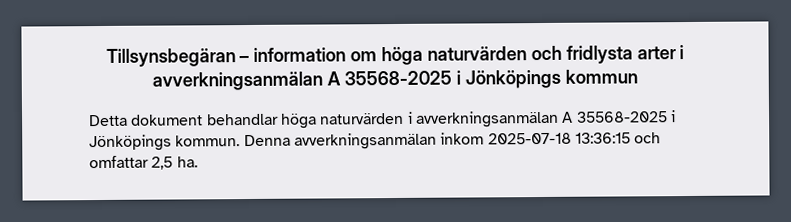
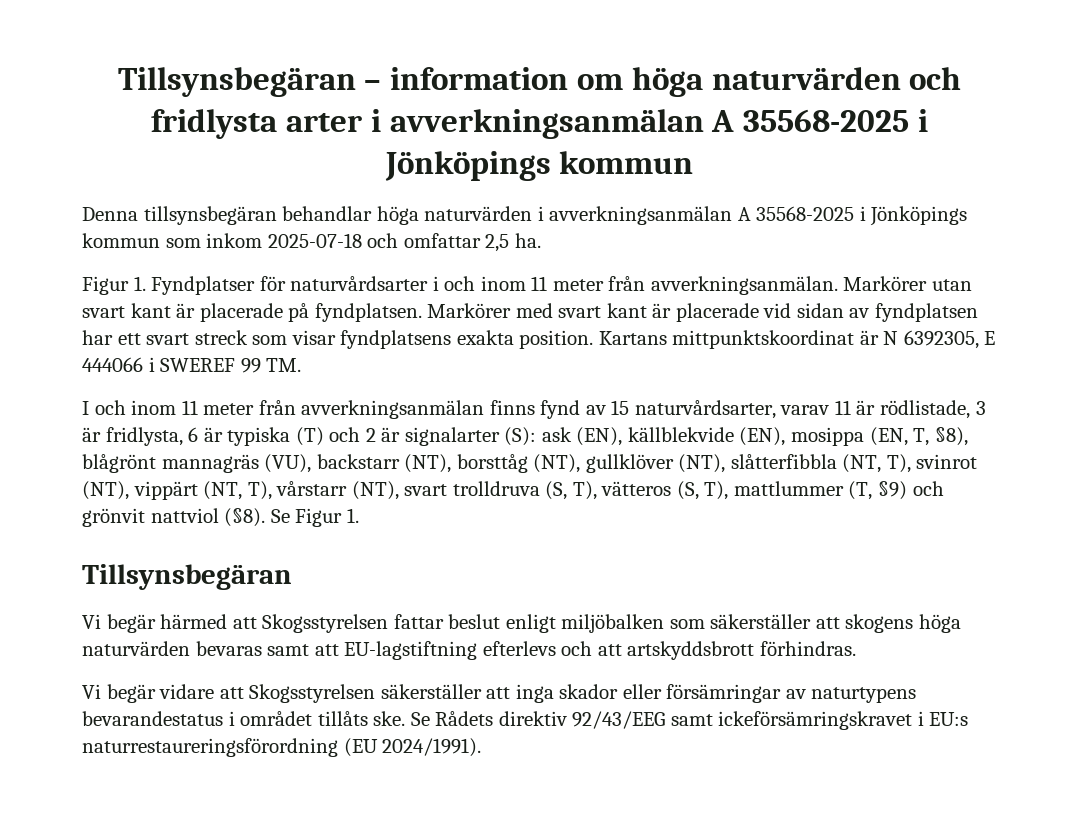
- Detta dokument behandlar höga naturvärden i avverkningsanmälan A 35568-2025 i Jönköpings kommun. Denna avverkningsanmälan inkom 2025-07-18 13:36:15 och omfattar 2,5 ha.
+ Denna tillsynsbegäran behandlar höga naturvärden i avverkningsanmälan A 35568-2025 i Jönköpings kommun som inkom 2025-07-18 och omfattar 2,5 ha.
+ Figur 1. Fyndplatser för naturvårdsarter i och inom 11 meter från avverkningsanmälan. Markörer utan svart kant är placerade på fyndplatsen. Markörer med svart kant är placerade vid sidan av fyndplatsen har ett svart streck som visar fyndplatsens exakta position. Kartans mittpunktskoordinat är N 6392305, E 444066 i SWEREF 99 TM.
+ I och inom 11 meter från avverkningsanmälan finns fynd av 15 naturvårdsarter, varav 11 är rödlistade, 3 är fridlysta, 6 är typiska (T) och 2 är signalarter (S): ask (EN), källblekvide (EN), mosippa (EN, T, §8), blågrönt mannagräs (VU), backstarr (NT), borsttåg (NT), gullklöver (NT), slåtterfibbla (NT, T), svinrot (NT), vippärt (NT, T), vårstarr (NT), svart trolldruva (S, T), vätteros (S, T), mattlummer (T, §9) och grönvit nattviol (§8). Se Figur 1.
+ Tillsynsbegäran
+ Vi begär härmed att Skogsstyrelsen fattar beslut enligt miljöbalken som säkerställer att skogens höga naturvärden bevaras samt att EU-lagstiftning efterlevs och att artskyddsbrott förhindras.
+ Vi begär vidare att Skogsstyrelsen säkerställer att inga skador eller försämringar av naturtypens bevarandestatus i området tillåts ske. Se Rådets direktiv 92/43/EEG samt ickeförsämringskravet i EU:s naturrestaureringsförordning (EU 2024/1991).

